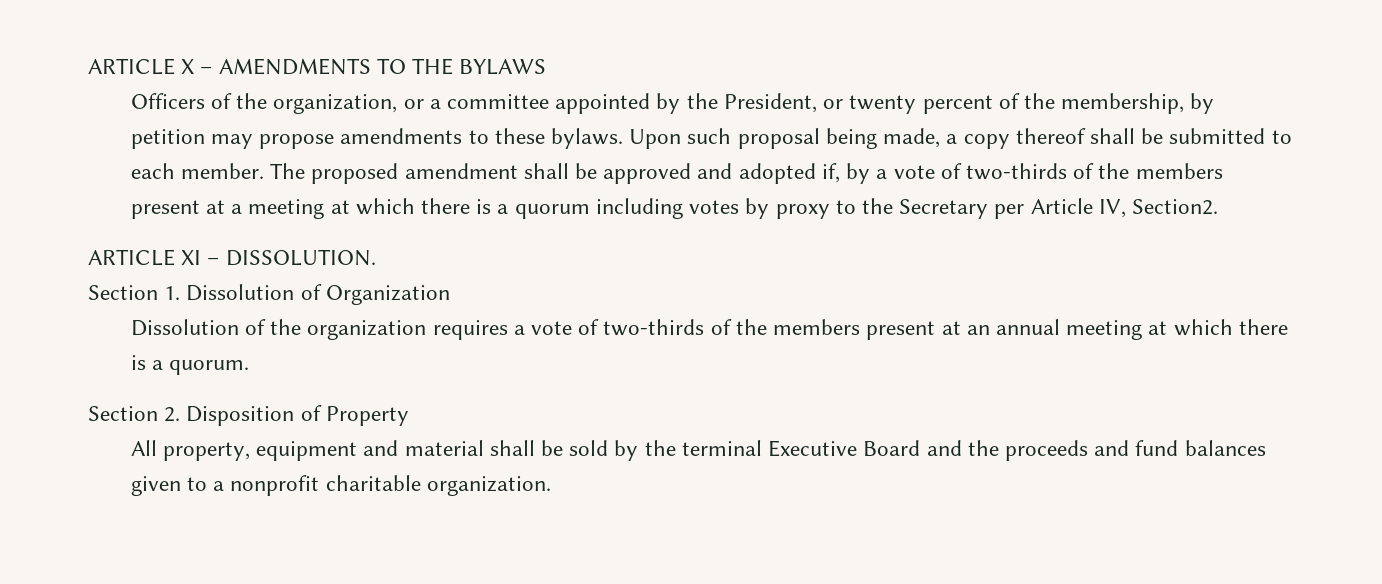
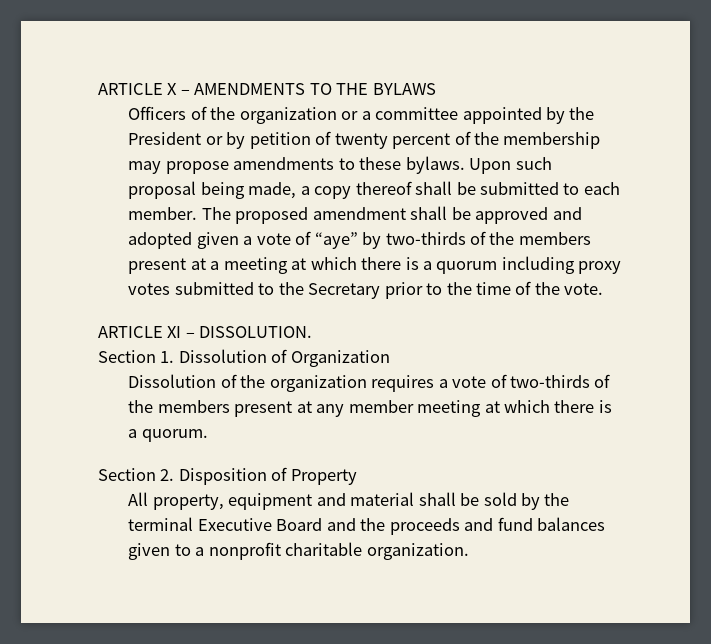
- Officers of the organization, or a committee appointed by the President, or twenty percent of the membership, by petition may propose amendments to these bylaws.
+ Officers of the organization or a committee appointed by the President or by petition of twenty percent of the membership may propose amendments to these bylaws.
- The proposed amendment shall be approved and adopted if, by a vote of two-thirds of the members present at a meeting at which there is a quorum including votes by proxy to the Secretary per Article IV, Section2.
+ The proposed amendment shall be approved and adopted given a vote of “aye” by two-thirds of the members present at a meeting at which there is a quorum including proxy votes submitted to the Secretary prior to the time of the vote.
- Dissolution of the organization requires a vote of two-thirds of the members present at an annual meeting at which there is a quorum.
+ Dissolution of the organization requires a vote of two-thirds of the members present at any member meeting at which there is a quorum.

